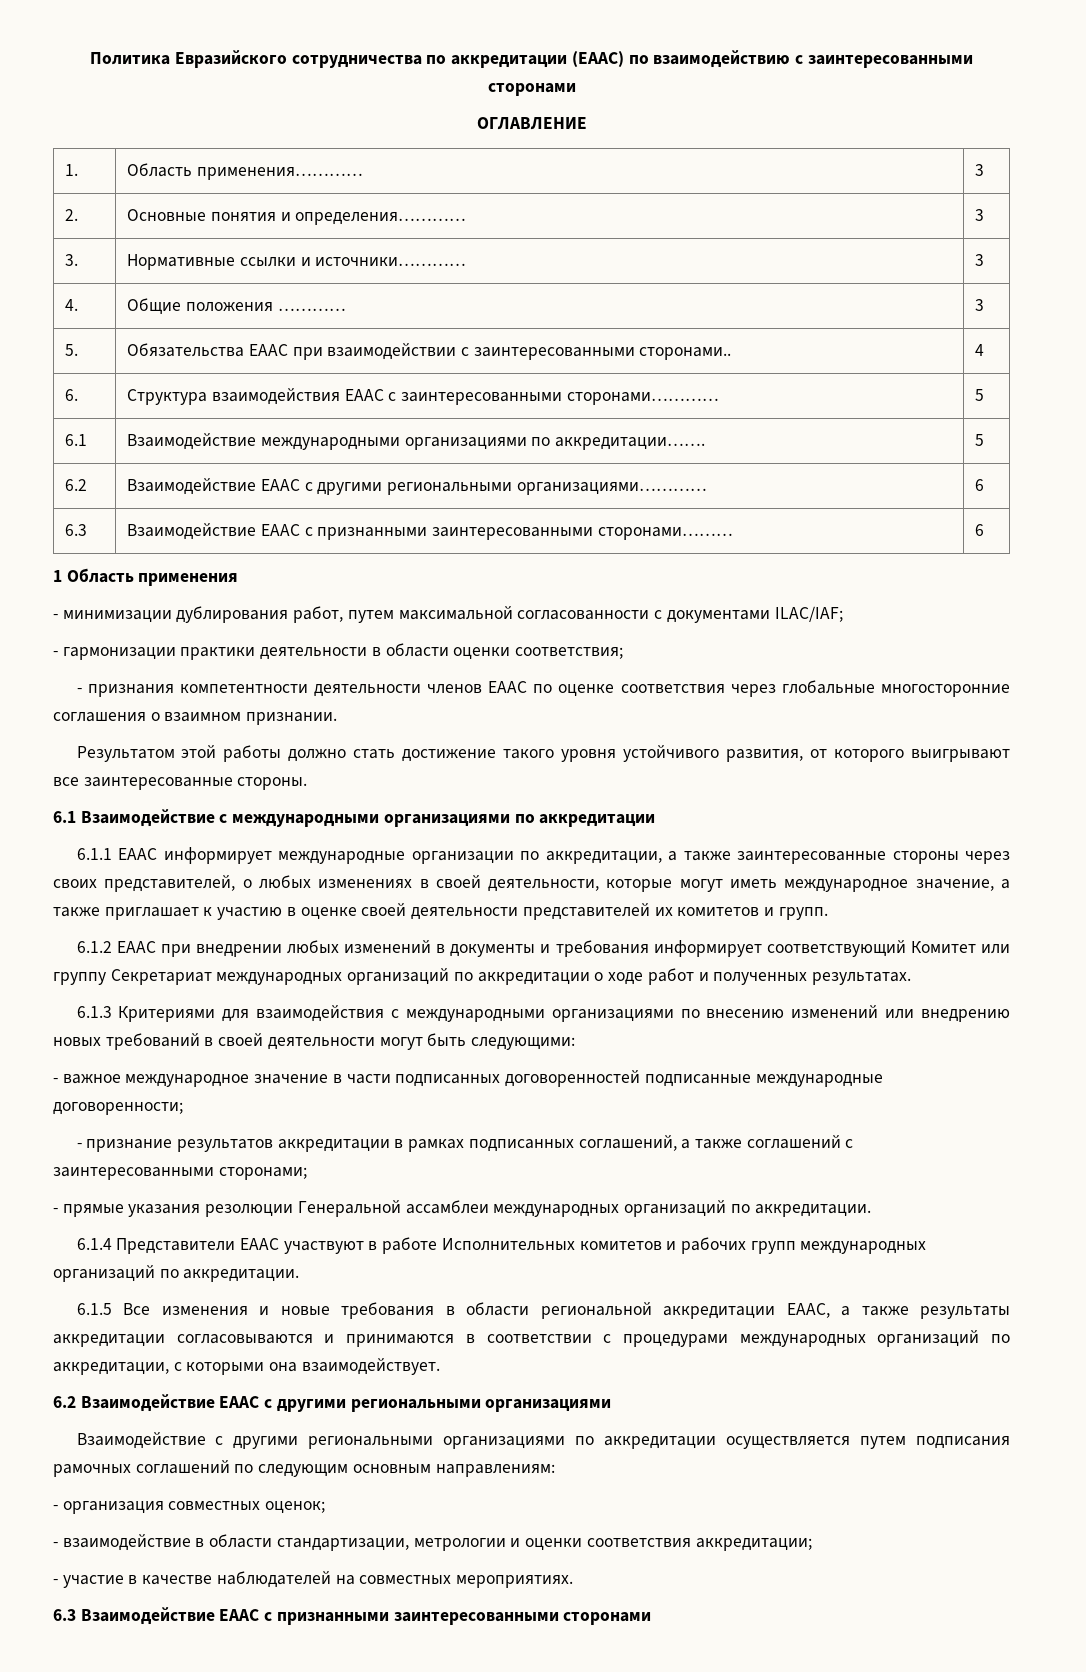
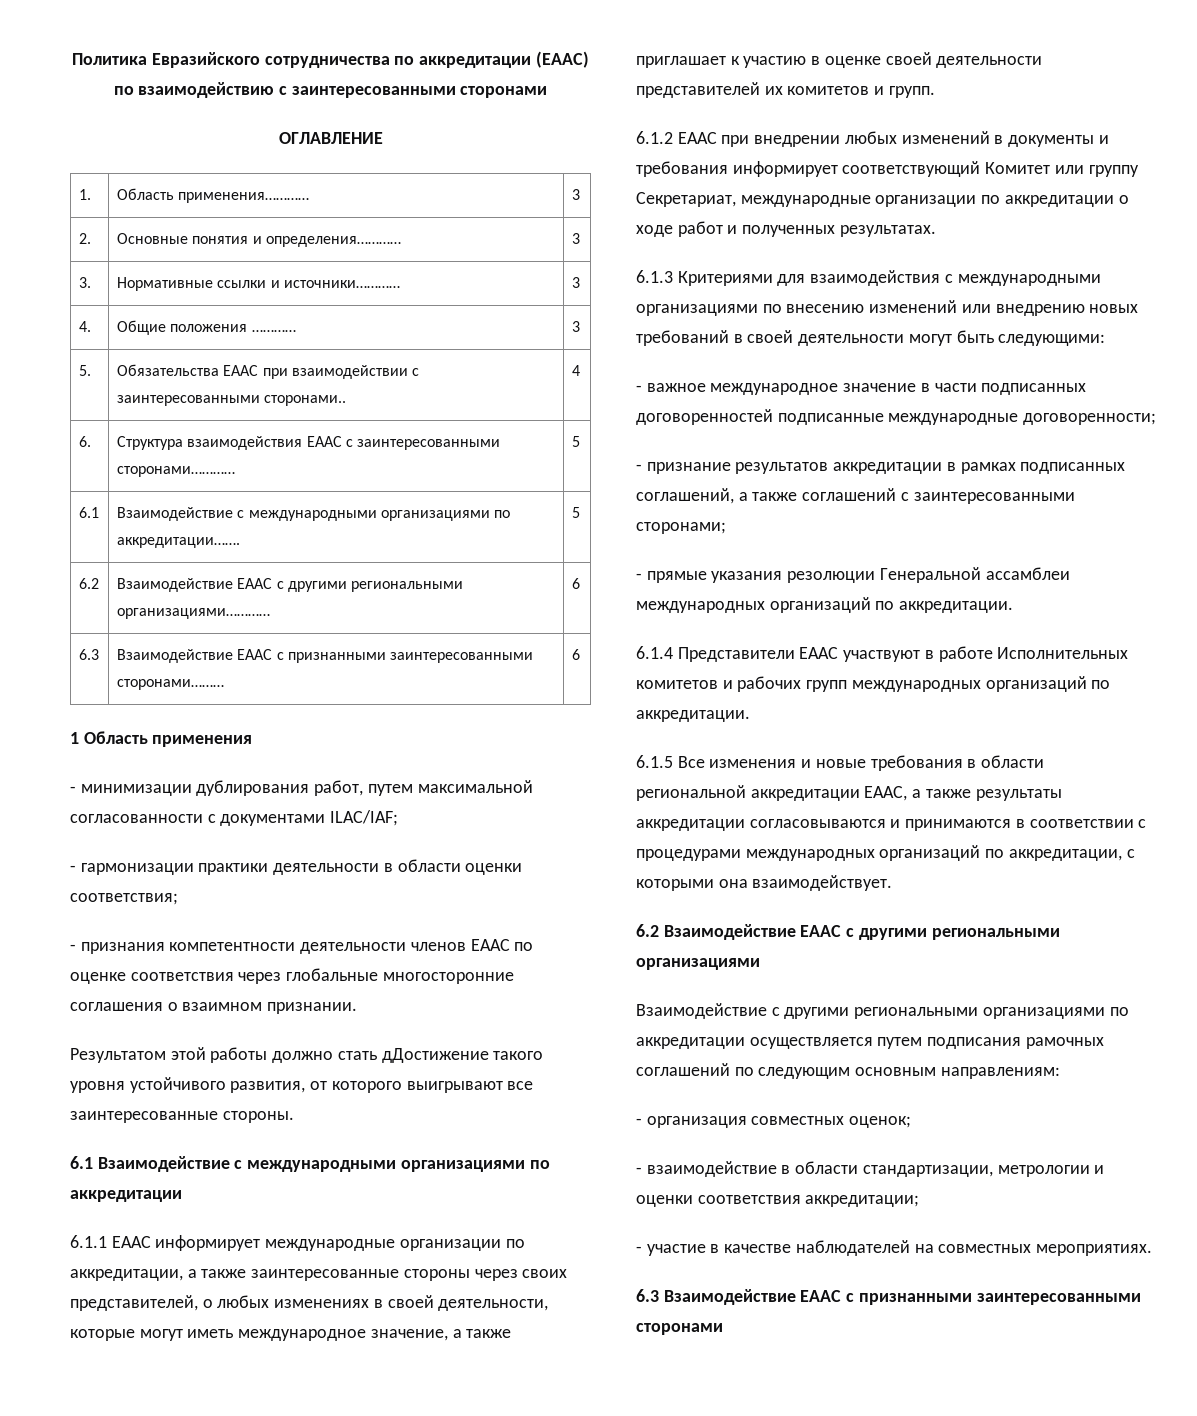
- 6.1 | Взаимодействие международными организациями по аккредитации……. | 5
+ 6.1 | Взаимодействие с международными организациями по аккредитации……. | 5
- Результатом этой работы должно стать достижение такого уровня устойчивого развития, от которого выигрывают все заинтересованные стороны.
+ Результатом этой работы должно стать дДостижение такого уровня устойчивого развития, от которого выигрывают все заинтересованные стороны.
- 6.1.2 EAAC при внедрении любых изменений в документы и требования информирует соответствующий Комитет или группу Секретариат международных организаций по аккредитации о ходе работ и полученных результатах.
+ 6.1.2 EAAC при внедрении любых изменений в документы и требования информирует соответствующий Комитет или группу Секретариат, международные организации по аккредитации о ходе работ и полученных результатах.

